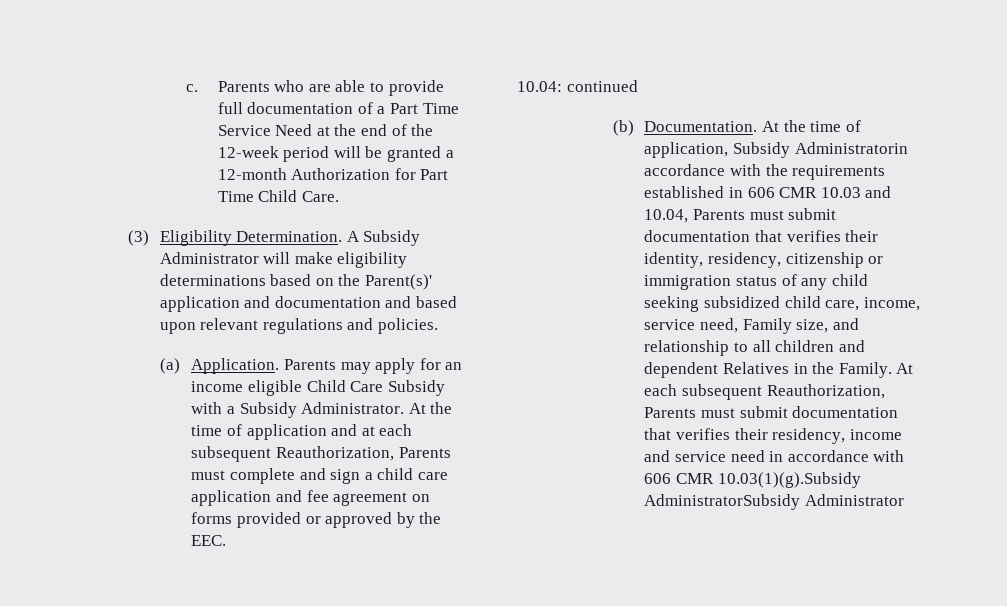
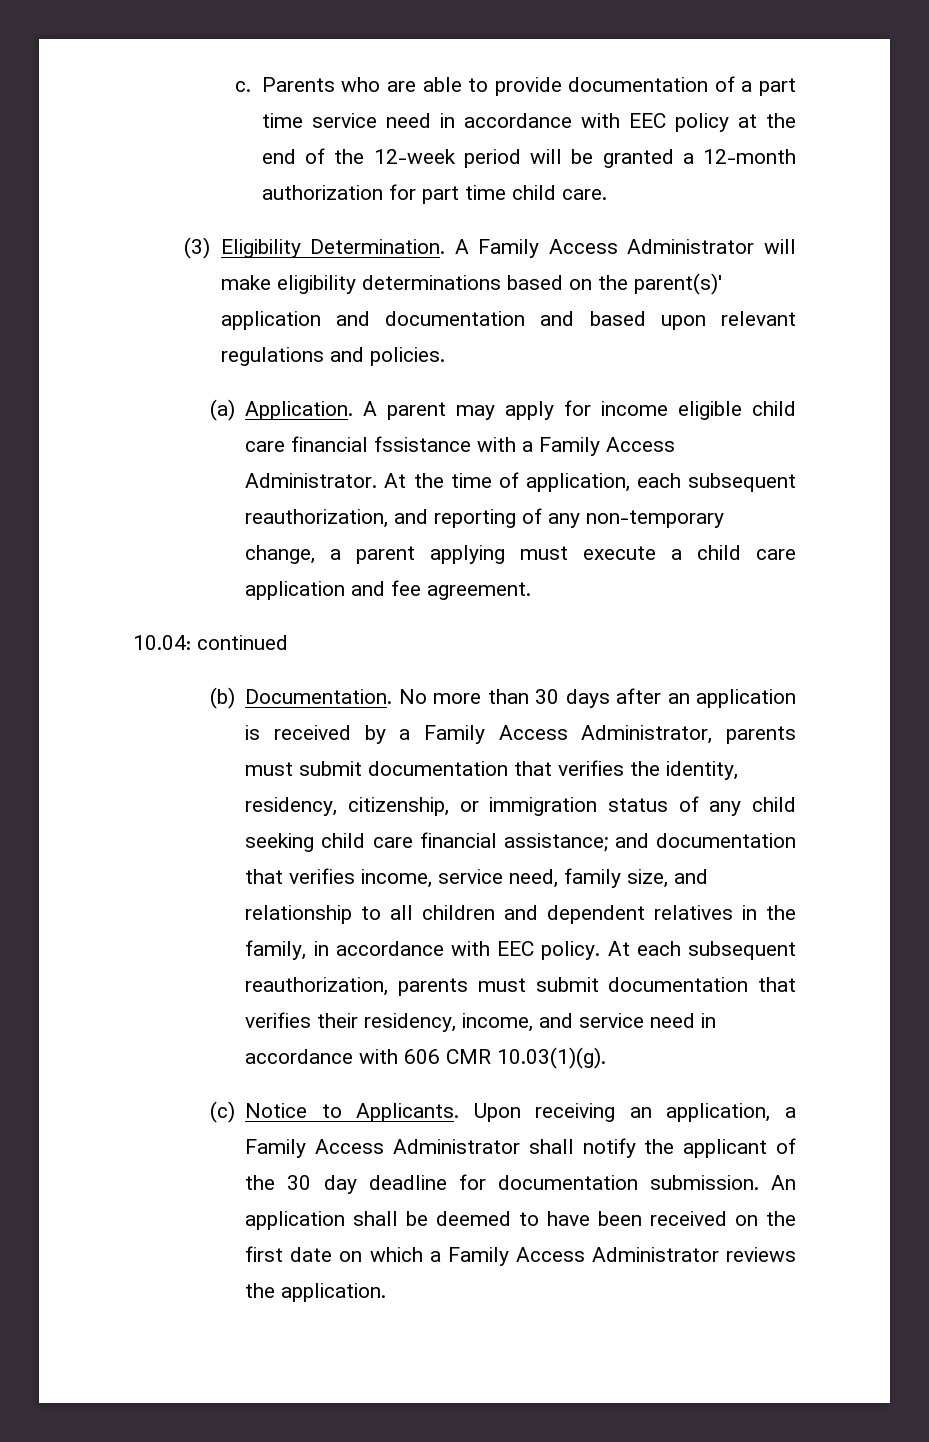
- Parents who are able to provide full documentation of a Part Time Service Need at the end of the 12-week period will be granted a 12-month Authorization for Part Time Child Care.
+ Parents who are able to provide documentation of a part time service need in accordance with EEC policy at the end of the 12-week period will be granted a 12-month authorization for part time child care.
- A Subsidy Administrator will make eligibility determinations based on the Parent(s)' application and documentation and based upon relevant regulations and policies.
+ A Family Access Administrator will make eligibility determinations based on the parent(s)' application and documentation and based upon relevant regulations and policies.
- Parents may apply for an income eligible Child Care Subsidy with a Subsidy Administrator.
+ A parent may apply for income eligible child care financial fssistance with a Family Access Administrator.
- At the time of application and at each subsequent Reauthorization, Parents must complete and sign a child care application and fee agreement on forms provided or approved by the EEC.
+ At the time of application, each subsequent reauthorization, and reporting of any non-temporary change, a parent applying must execute a child care application and fee agreement.
  10.04: continued
- (b) Documentation. At the time of application, Subsidy Administratorin accordance with the requirements established in 606 CMR 10.03 and 10.04, Parents must submit documentation that verifies their identity, residency, citizenship or immigration status of any child seeking subsidized child care, income, service need, Family size, and relationship to all children and dependent Relatives in the Family.
+ (b) Documentation. No more than 30 days after an application is received by a Family Access Administrator, parents must submit documentation that verifies the identity, residency, citizenship, or immigration status of any child seeking child care financial assistance; and documentation that verifies income, service need, family size, and relationship to all children and dependent relatives in the family, in accordance with EEC policy.
- At each subsequent Reauthorization, Parents must submit documentation that verifies their residency, income and service need in accordance with 606 CMR 10.03(1)(g).Subsidy AdministratorSubsidy Administrator
+ At each subsequent reauthorization, parents must submit documentation that verifies their residency, income, and service need in accordance with 606 CMR 10.03(1)(g).
+ (c) Notice to Applicants. Upon receiving an application, a Family Access Administrator shall notify the applicant of the 30 day deadline for documentation submission. An application shall be deemed to have been received on the first date on which a Family Access Administrator reviews the application.

